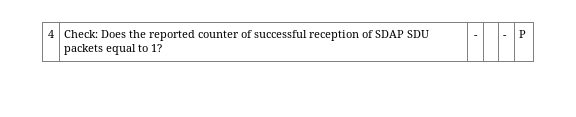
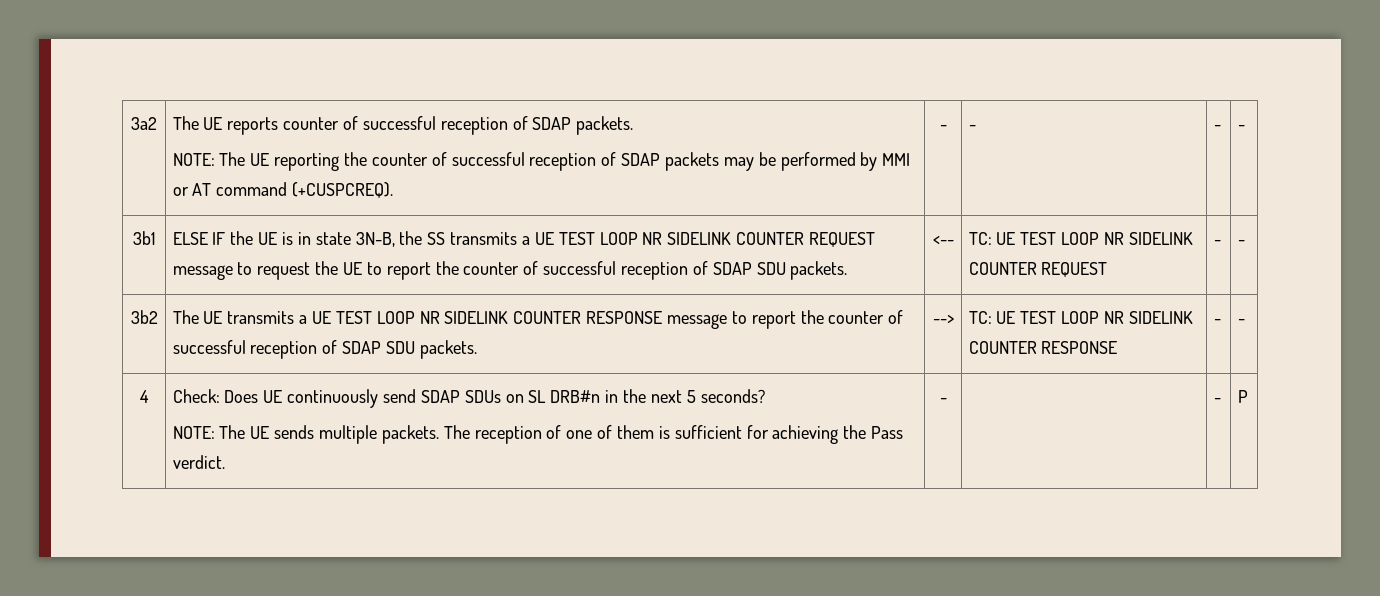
- 4 | Check: Does the reported counter of successful reception of SDAP SDU packets equal to 1? | - | | - | P
+ 3a2 | The UE reports counter of successful reception of SDAP packets.
+ NOTE: The UE reporting the counter of successful reception of SDAP packets may be performed by MMI or AT command (+CUSPCREQ). | - | - | - | -
+ 3b1 | ELSE IF the UE is in state 3N-B, the SS transmits a UE TEST LOOP NR SIDELINK COUNTER REQUEST message to request the UE to report the counter of successful reception of SDAP SDU packets. | <-- | TC: UE TEST LOOP NR SIDELINK COUNTER REQUEST | - | -
+ 3b2 | The UE transmits a UE TEST LOOP NR SIDELINK COUNTER RESPONSE message to report the counter of successful reception of SDAP SDU packets. | --> | TC: UE TEST LOOP NR SIDELINK COUNTER RESPONSE | - | -
+ 4 | Check: Does UE continuously send SDAP SDUs on SL DRB#n in the next 5 seconds?
+ NOTE: The UE sends multiple packets. The reception of one of them is sufficient for achieving the Pass verdict. | - | | - | P

